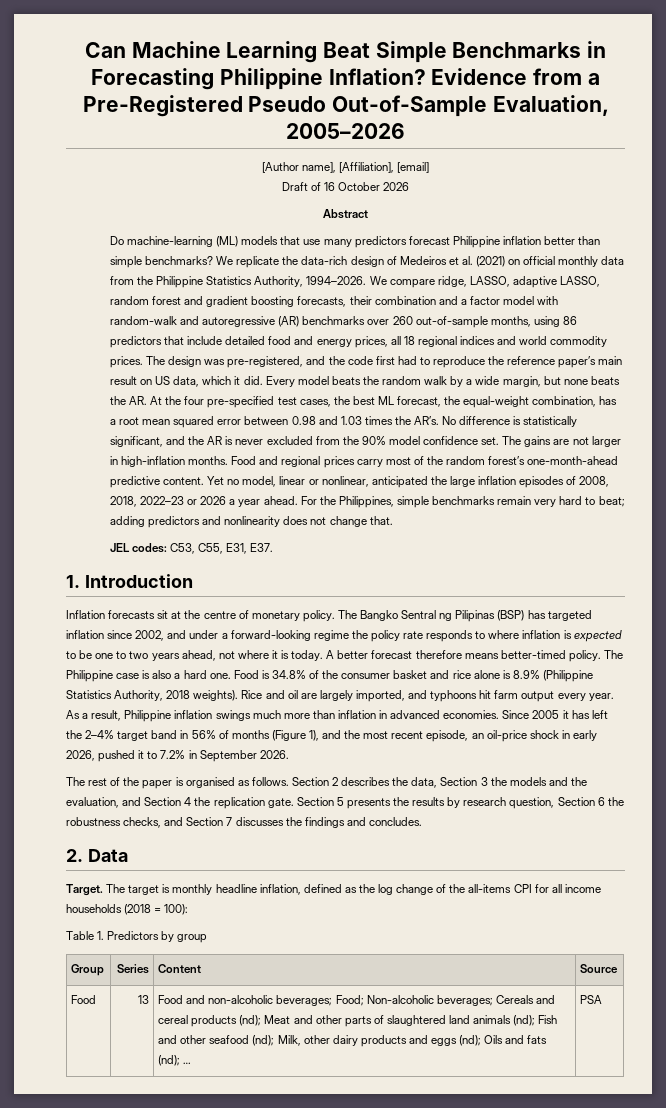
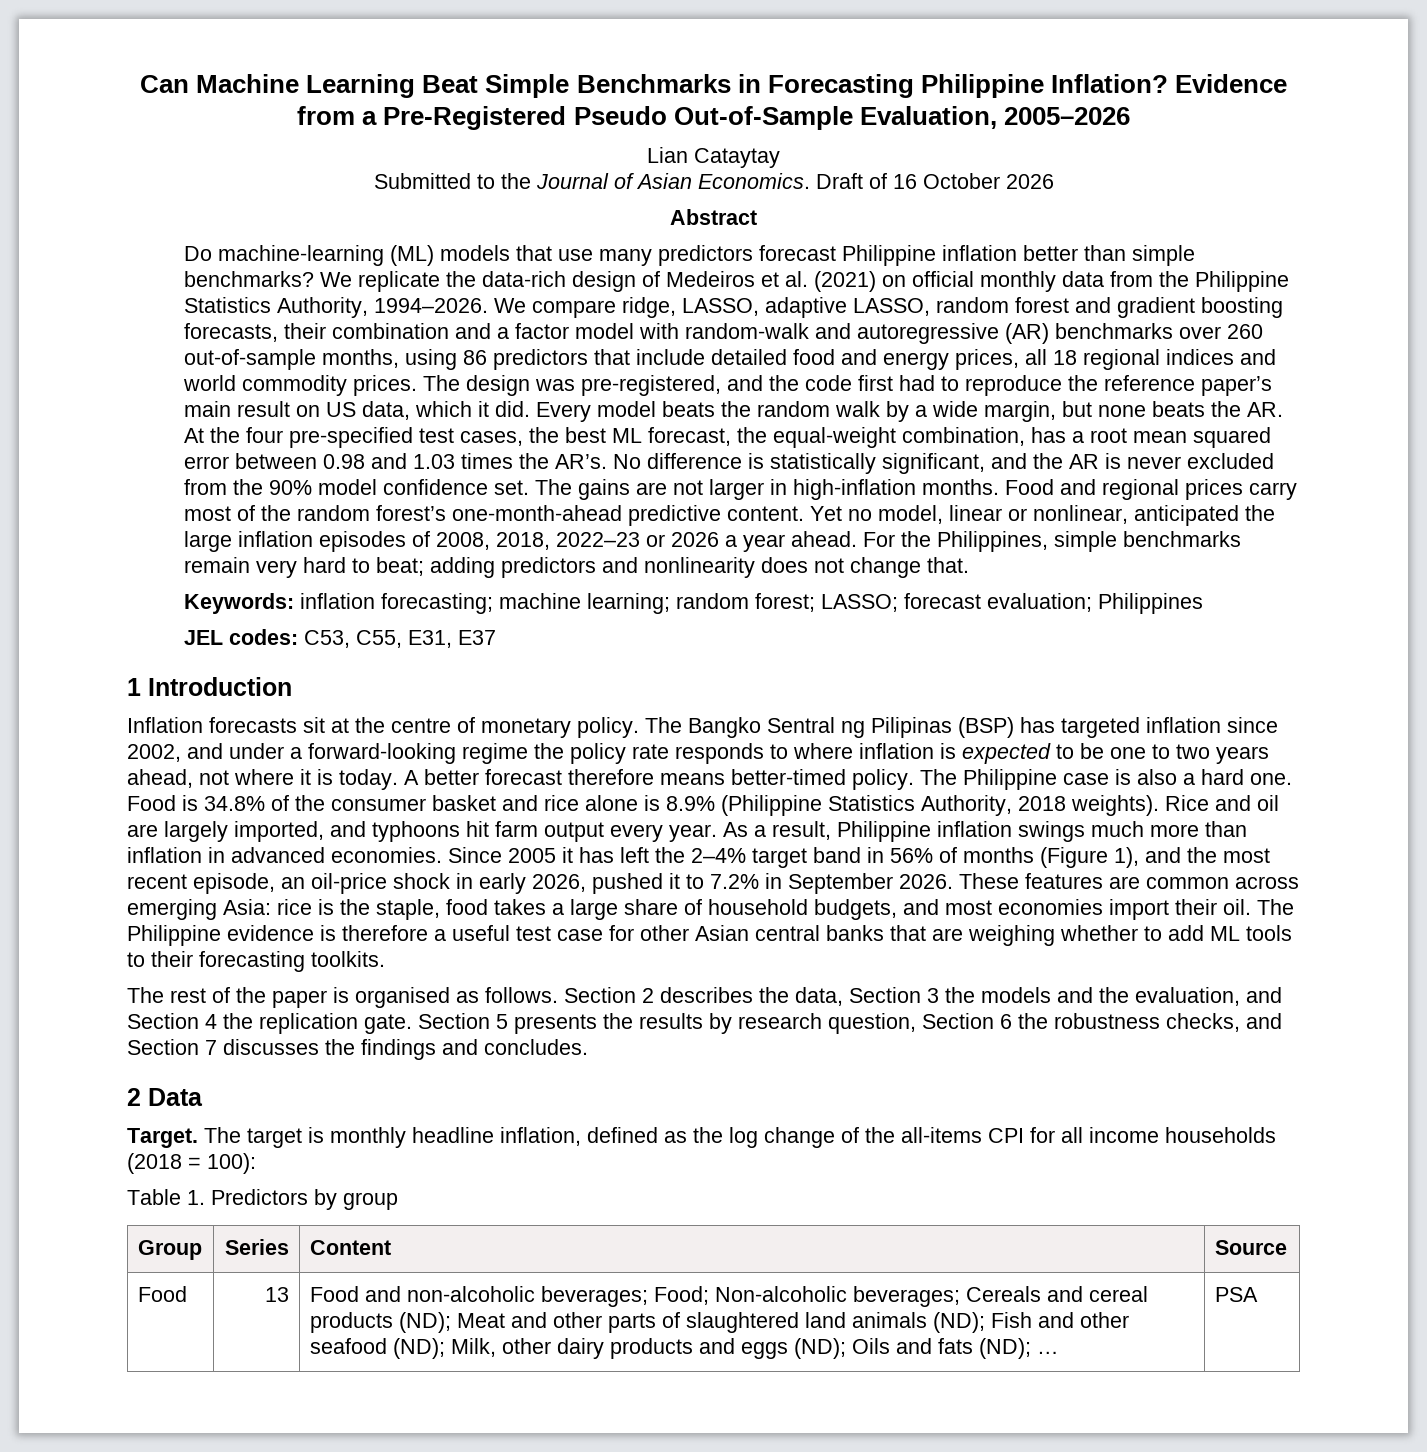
- [Author name], [Affiliation], [email]
- Draft of 16 October 2026
+ Lian Cataytay
+ Submitted to the Journal of Asian Economics. Draft of 16 October 2026
+ Keywords: inflation forecasting; machine learning; random forest; LASSO; forecast evaluation; Philippines
- JEL codes: C53, C55, E31, E37.
- 1. Introduction
+ JEL codes: C53, C55, E31, E37
+ 1 Introduction
+ These features are common across emerging Asia: rice is the staple, food takes a large share of household budgets, and most economies import their oil. The Philippine evidence is therefore a useful test case for other Asian central banks that are weighing whether to add ML tools to their forecasting toolkits.
- 2. Data
+ 2 Data
- Food and non-alcoholic beverages; Food; Non-alcoholic beverages; Cereals and cereal products (nd); Meat and other parts of slaughtered land animals (nd); Fish and other seafood (nd); Milk, other dairy products and eggs (nd); Oils and fats (nd); …
+ Food and non-alcoholic beverages; Food; Non-alcoholic beverages; Cereals and cereal products (ND); Meat and other parts of slaughtered land animals (ND); Fish and other seafood (ND); Milk, other dairy products and eggs (ND); Oils and fats (ND); …

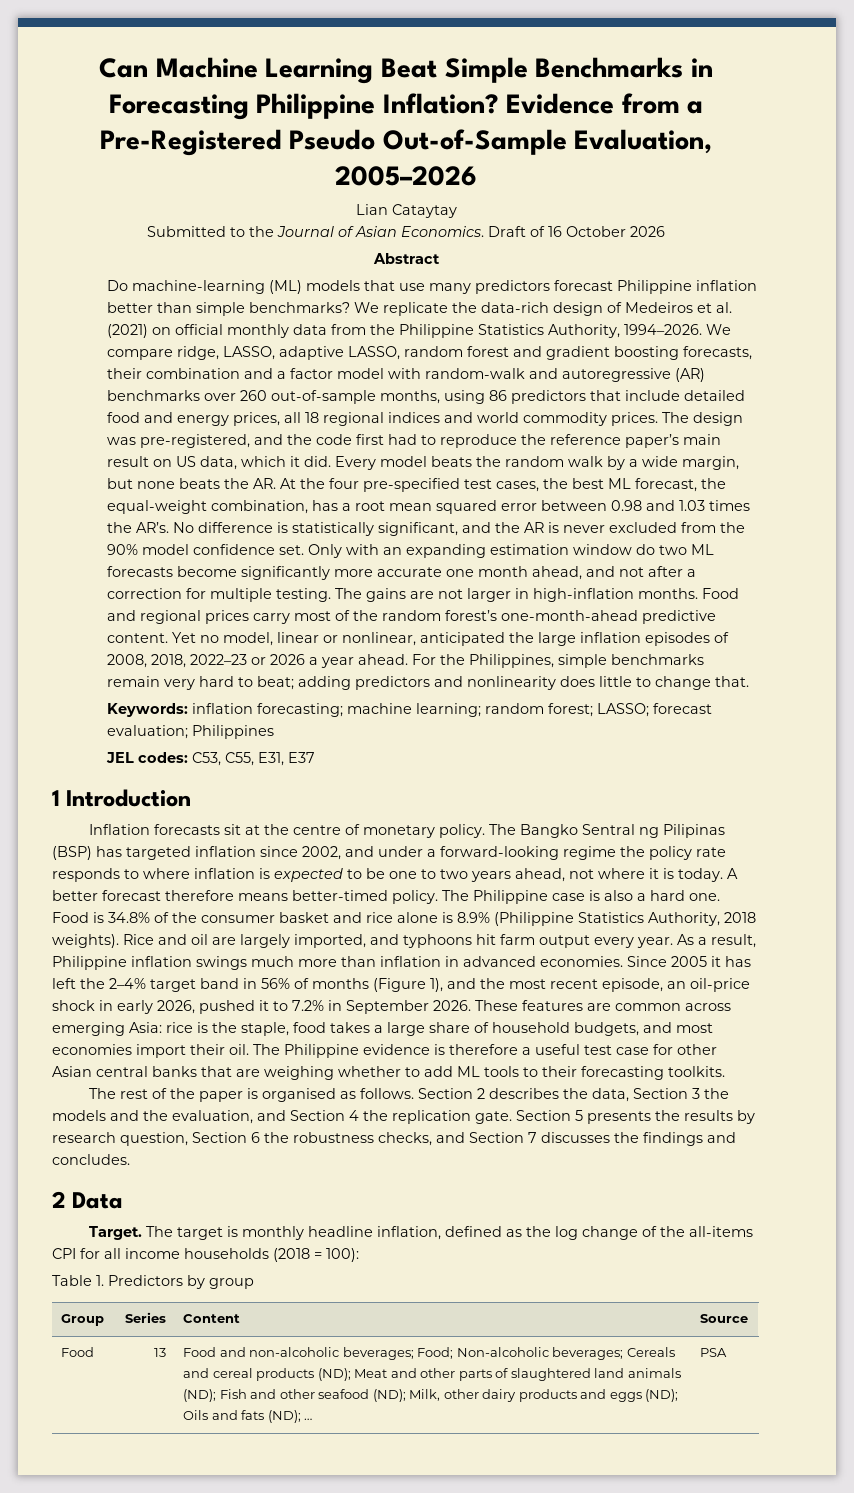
+ Only with an expanding estimation window do two ML forecasts become significantly more accurate one month ahead, and not after a correction for multiple testing.
- For the Philippines, simple benchmarks remain very hard to beat; adding predictors and nonlinearity does not change that.
+ For the Philippines, simple benchmarks remain very hard to beat; adding predictors and nonlinearity does little to change that.

